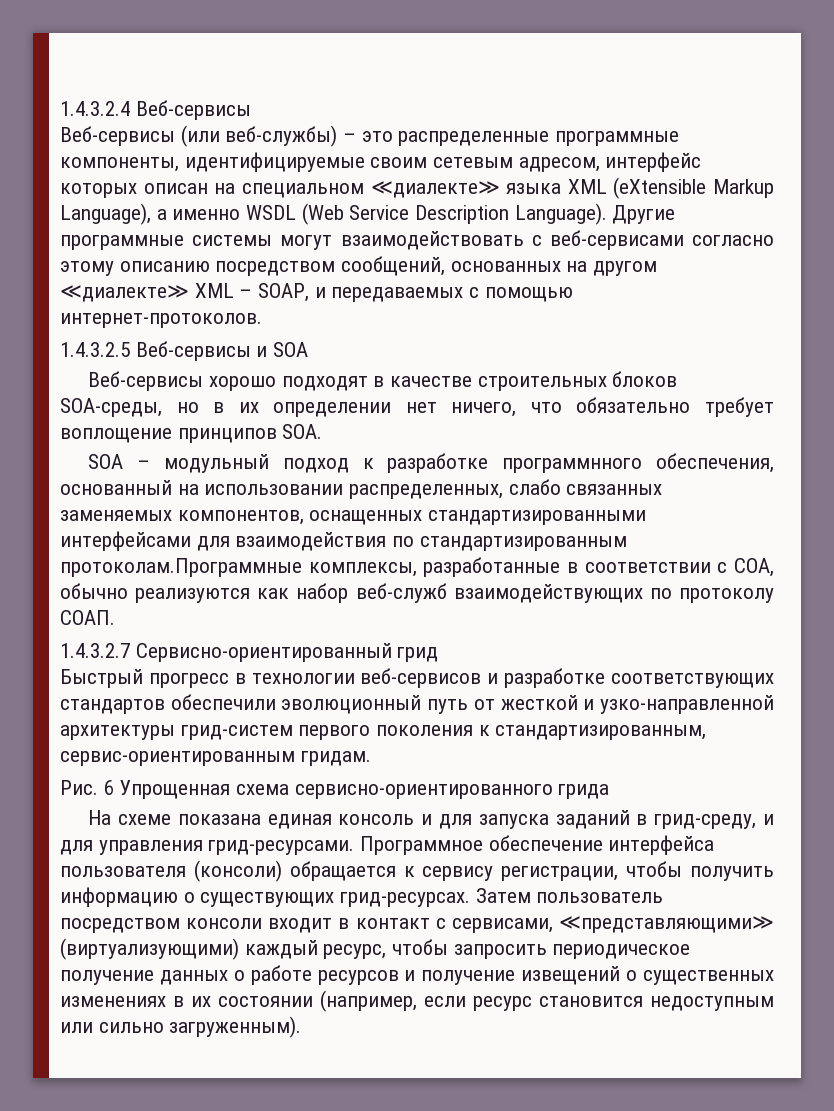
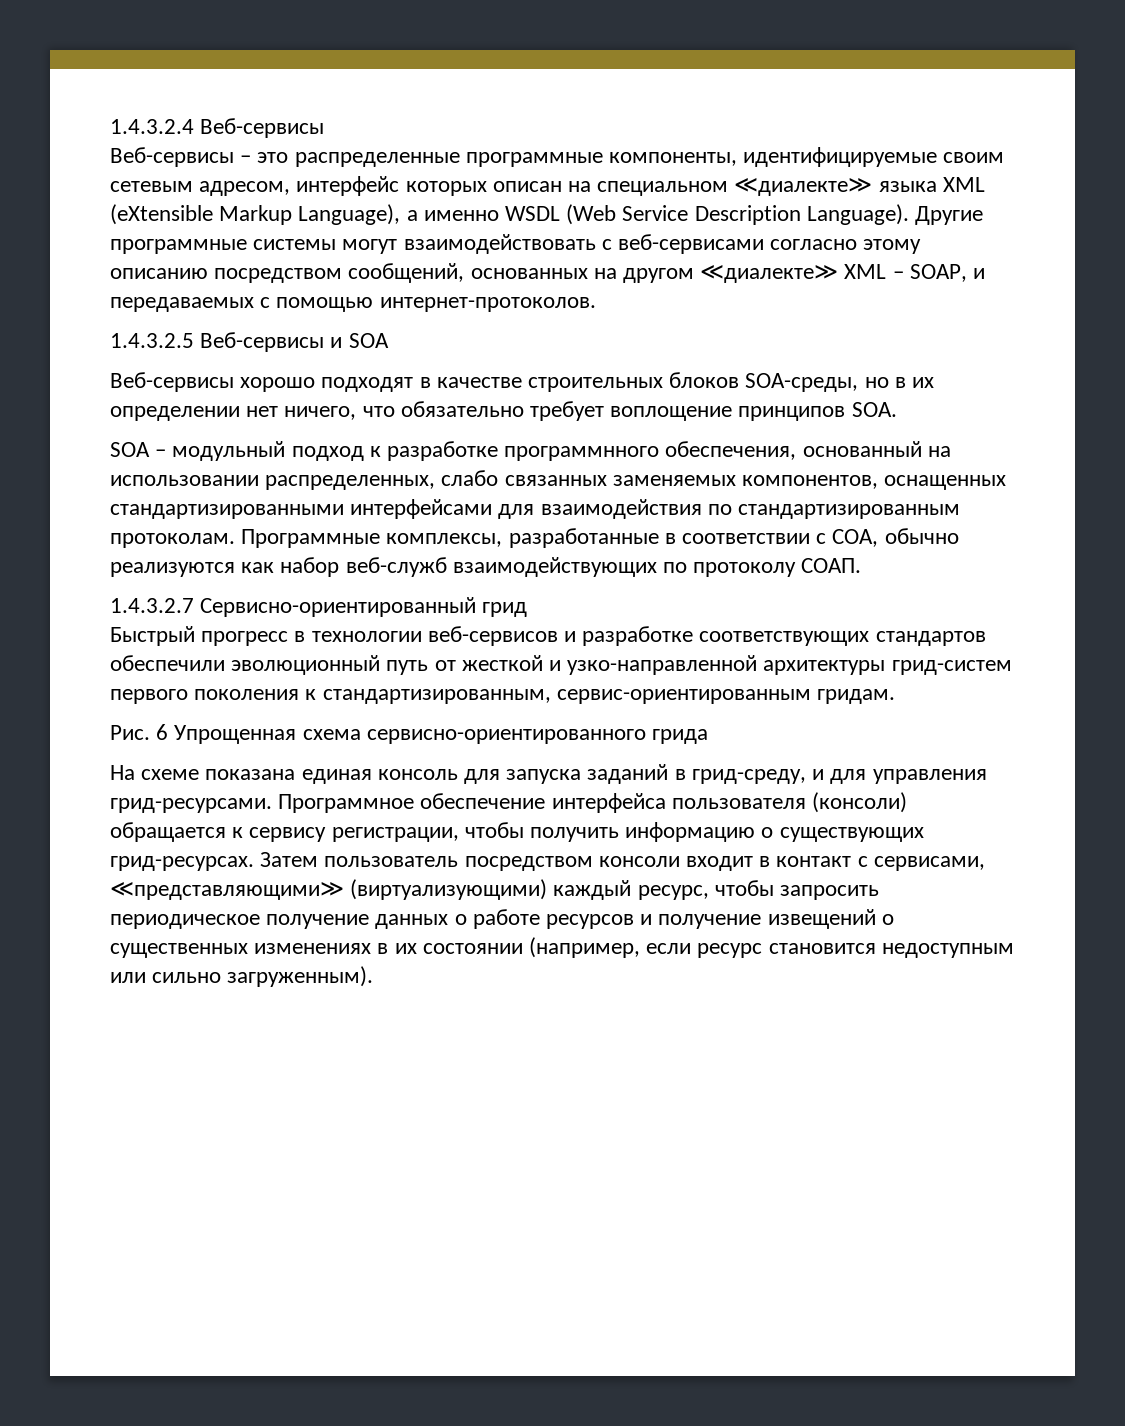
- Веб-сервисы (или веб-службы) – это распределенные программные компоненты, идентифицируемые своим сетевым адресом, интерфейс которых описан на специальном ≪диалекте≫ языка XML (eXtensible Markup Language), а именно WSDL (Web Service Description Language).
+ Веб-сервисы – это распределенные программные компоненты, идентифицируемые своим сетевым адресом, интерфейс которых описан на специальном ≪диалекте≫ языка XML (eXtensible Markup Language), а именно WSDL (Web Service Description Language).
- SOA – модульный подход к разработке программнного обеспечения, основанный на использовании распределенных, слабо связанных заменяемых компонентов, оснащенных стандартизированными интерфейсами для взаимодействия по стандартизированным протоколам.Программные комплексы, разработанные в соответствии с СОА, обычно реализуются как набор веб-служб взаимодействующих по протоколу СОАП.
+ SOA – модульный подход к разработке программнного обеспечения, основанный на использовании распределенных, слабо связанных заменяемых компонентов, оснащенных стандартизированными интерфейсами для взаимодействия по стандартизированным протоколам. Программные комплексы, разработанные в соответствии с СОА, обычно реализуются как набор веб-служб взаимодействующих по протоколу СОАП.
- На схеме показана единая консоль и для запуска заданий в грид-среду, и для управления грид-ресурсами.
+ На схеме показана единая консоль для запуска заданий в грид-среду, и для управления грид-ресурсами.

